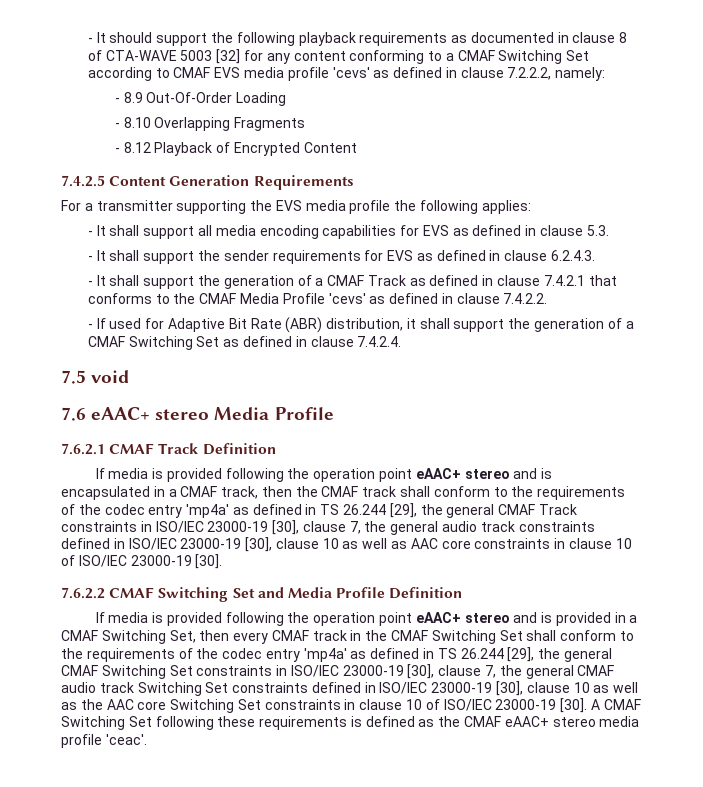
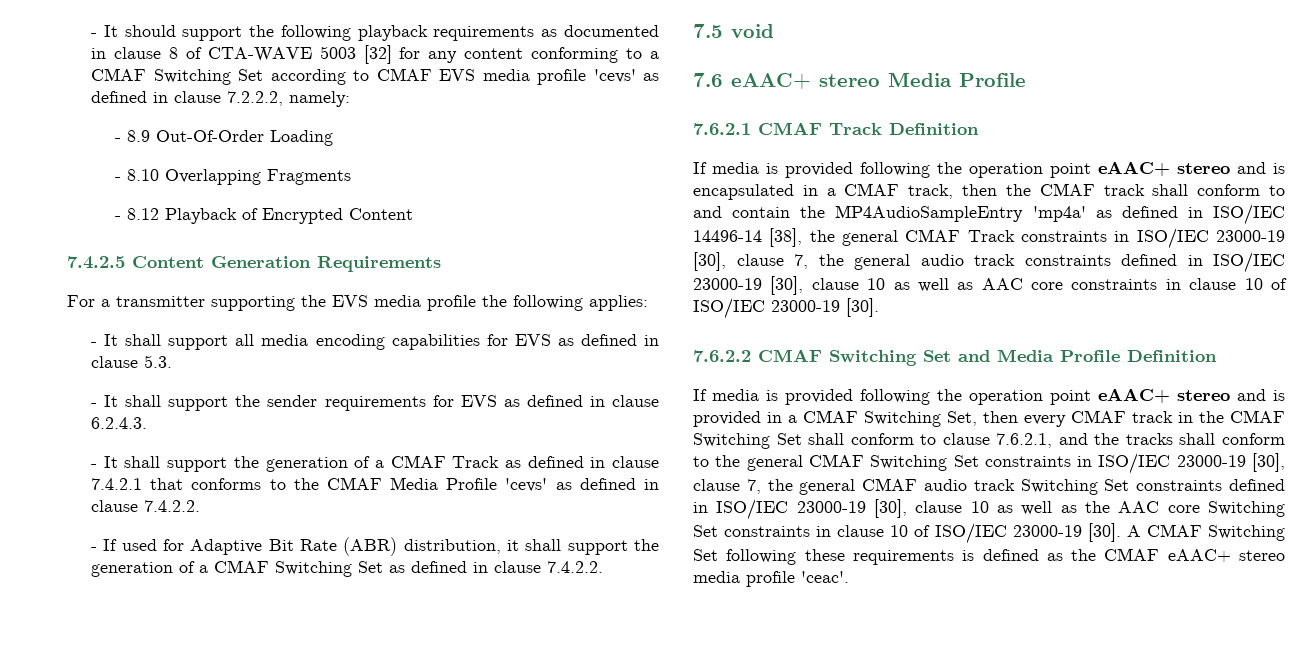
- - If used for Adaptive Bit Rate (ABR) distribution, it shall support the generation of a CMAF Switching Set as defined in clause 7.4.2.4.
+ - If used for Adaptive Bit Rate (ABR) distribution, it shall support the generation of a CMAF Switching Set as defined in clause 7.4.2.2.
- If media is provided following the operation point eAAC+ stereo and is encapsulated in a CMAF track, then the CMAF track shall conform to the requirements of the codec entry 'mp4a' as defined in TS 26.244 [29], the general CMAF Track constraints in ISO/IEC 23000-19 [30], clause 7, the general audio track constraints defined in ISO/IEC 23000-19 [30], clause 10 as well as AAC core constraints in clause 10 of ISO/IEC 23000-19 [30].
+ If media is provided following the operation point eAAC+ stereo and is encapsulated in a CMAF track, then the CMAF track shall conform to and contain the MP4AudioSampleEntry 'mp4a' as defined in ISO/IEC 14496-14 [38], the general CMAF Track constraints in ISO/IEC 23000-19 [30], clause 7, the general audio track constraints defined in ISO/IEC 23000-19 [30], clause 10 as well as AAC core constraints in clause 10 of ISO/IEC 23000-19 [30].
- If media is provided following the operation point eAAC+ stereo and is provided in a CMAF Switching Set, then every CMAF track in the CMAF Switching Set shall conform to the requirements of the codec entry 'mp4a' as defined in TS 26.244 [29], the general CMAF Switching Set constraints in ISO/IEC 23000-19 [30], clause 7, the general CMAF audio track Switching Set constraints defined in ISO/IEC 23000-19 [30], clause 10 as well as the AAC core Switching Set constraints in clause 10 of ISO/IEC 23000-19 [30].
+ If media is provided following the operation point eAAC+ stereo and is provided in a CMAF Switching Set, then every CMAF track in the CMAF Switching Set shall conform to clause 7.6.2.1, and the tracks shall conform to the general CMAF Switching Set constraints in ISO/IEC 23000-19 [30], clause 7, the general CMAF audio track Switching Set constraints defined in ISO/IEC 23000-19 [30], clause 10 as well as the AAC core Switching Set constraints in clause 10 of ISO/IEC 23000-19 [30].

